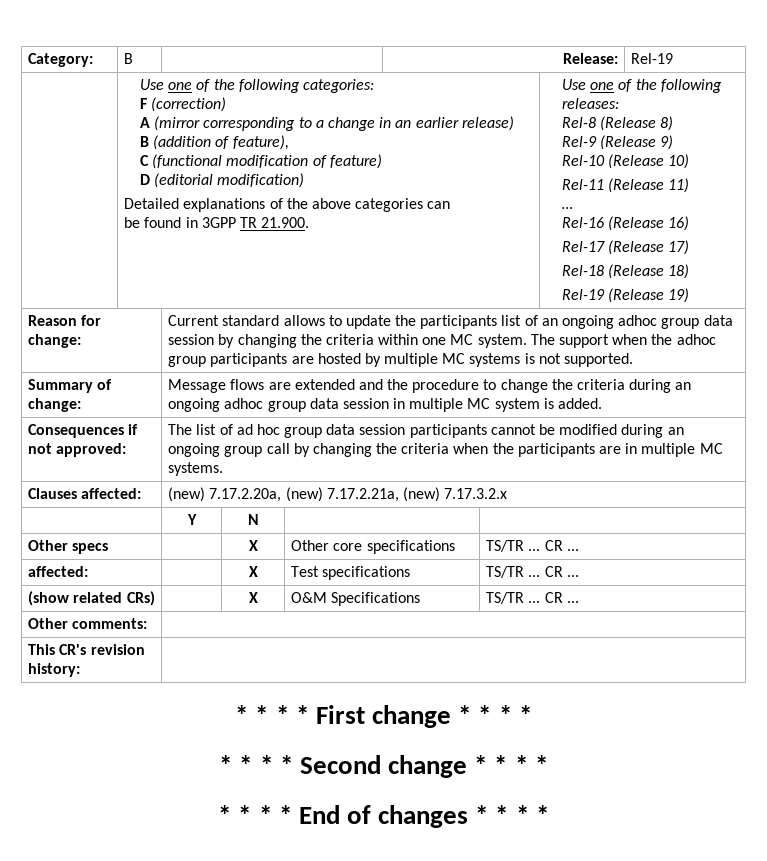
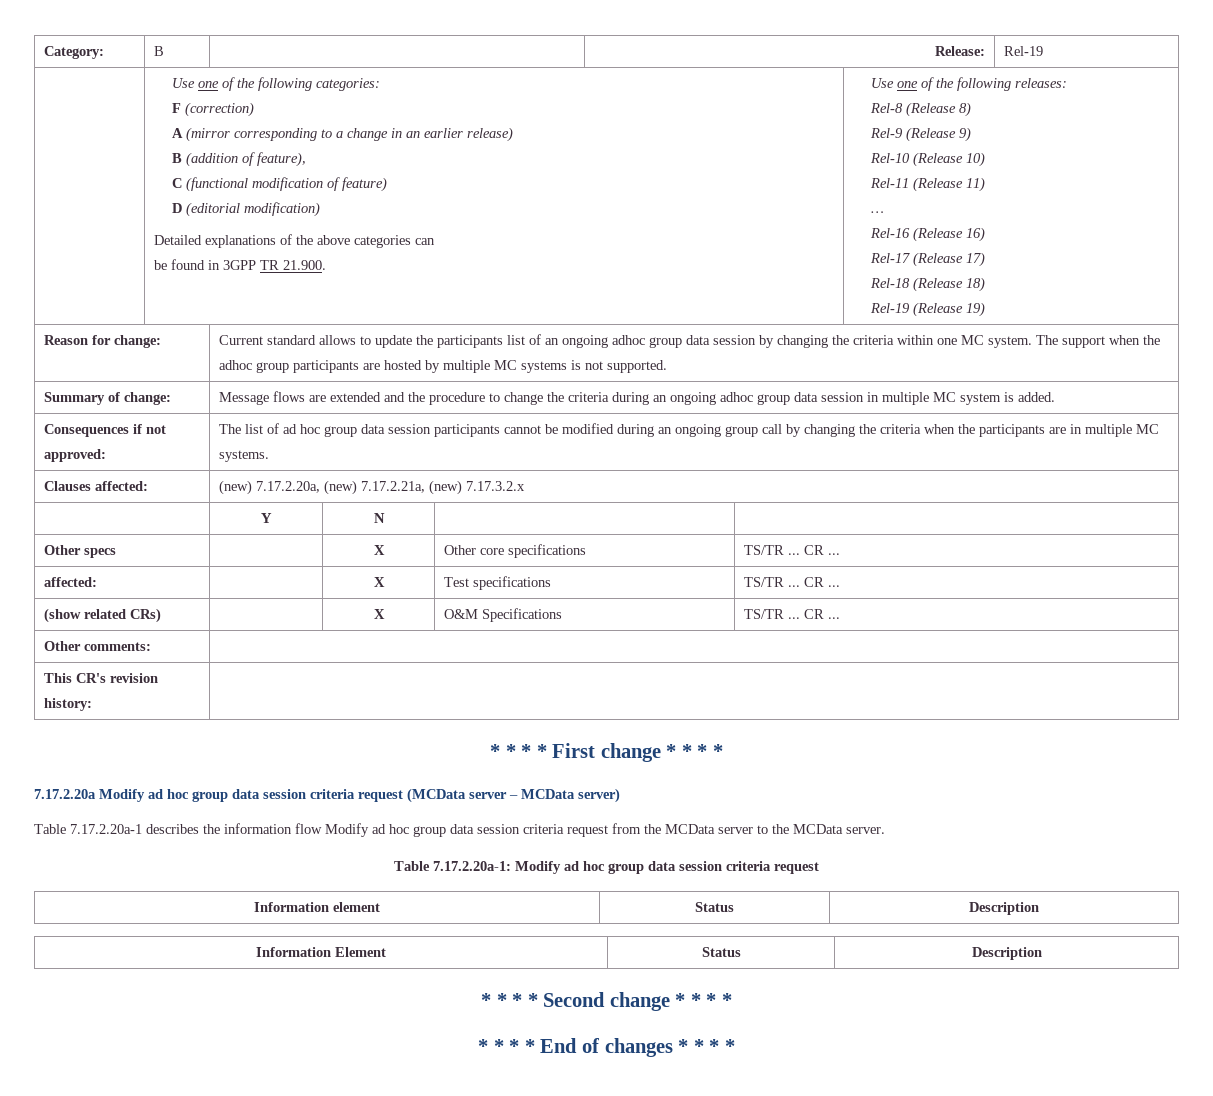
+ 7.17.2.20a Modify ad hoc group data session criteria request (MCData server – MCData server)
+ Table 7.17.2.20a-1 describes the information flow Modify ad hoc group data session criteria request from the MCData server to the MCData server.
+ Table 7.17.2.20a-1: Modify ad hoc group data session criteria request
+ Information element | Status | Description
+ Information Element | Status | Description

